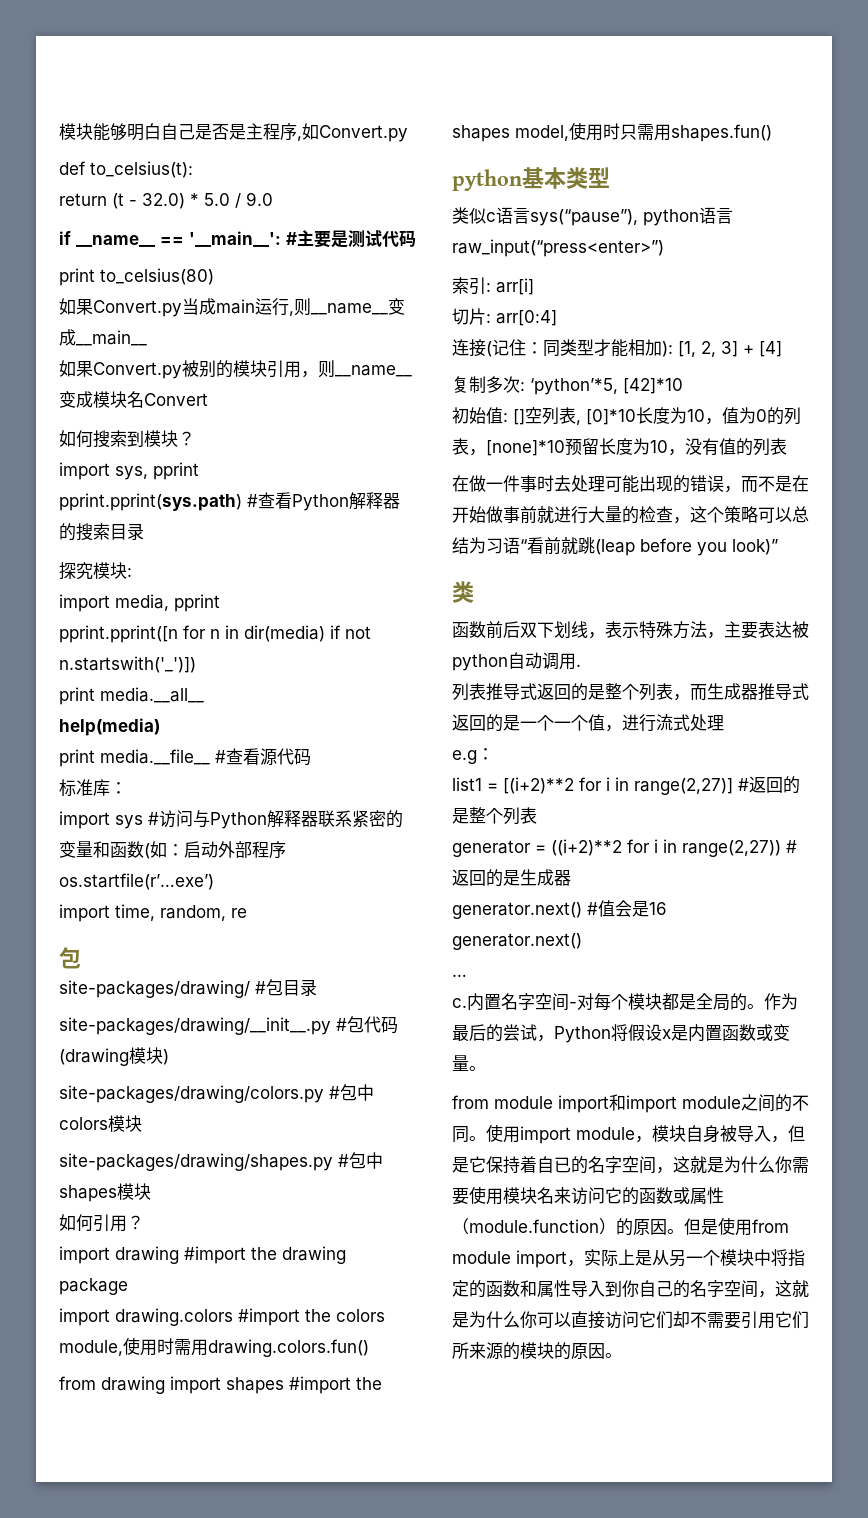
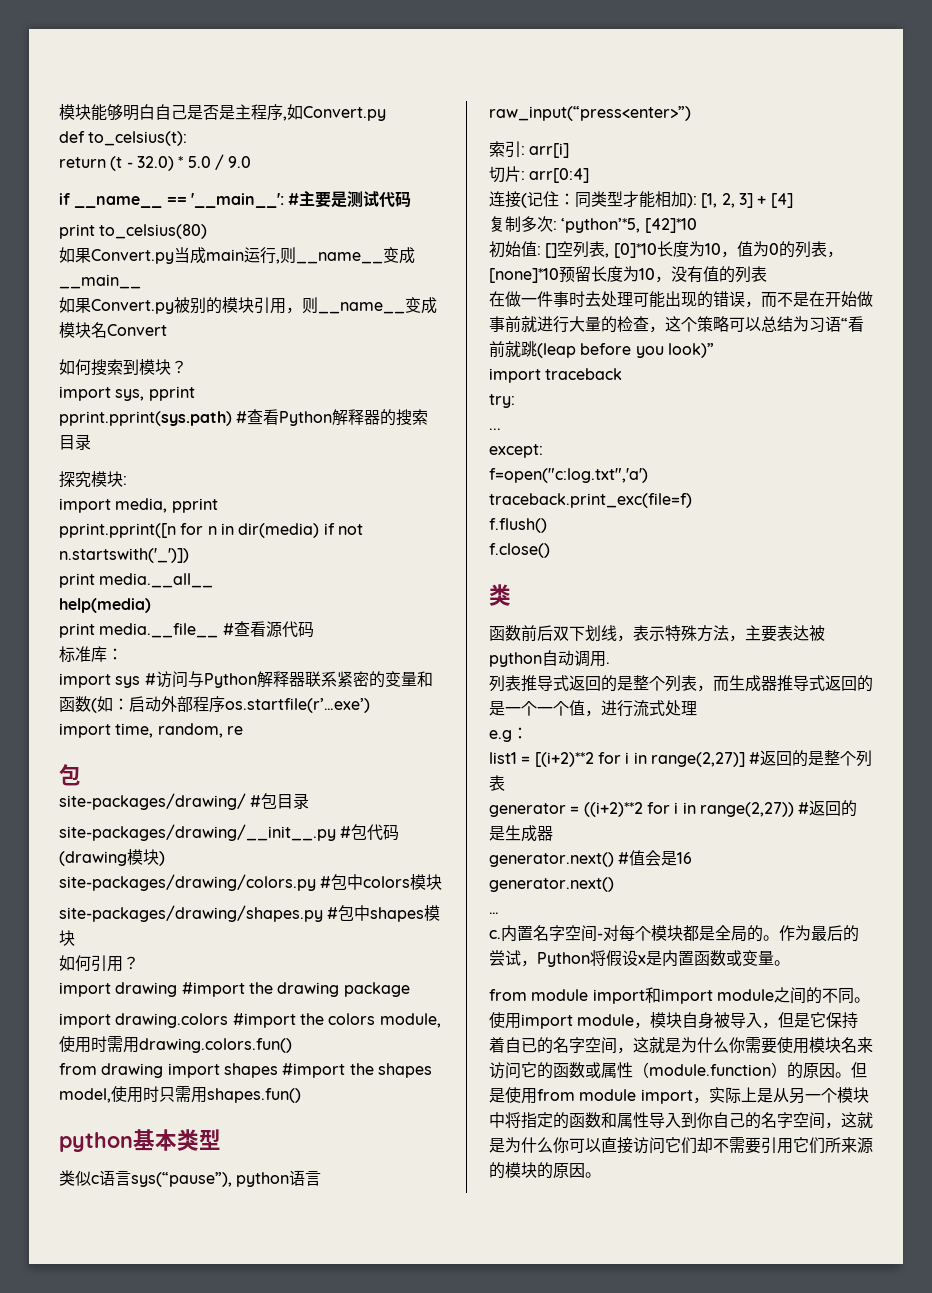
+ import traceback
+ try:
+ ...
+ except:
+ f=open("c:log.txt",'a')
+ traceback.print_exc(file=f)
+ f.flush()
+ f.close()

